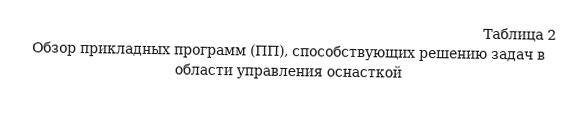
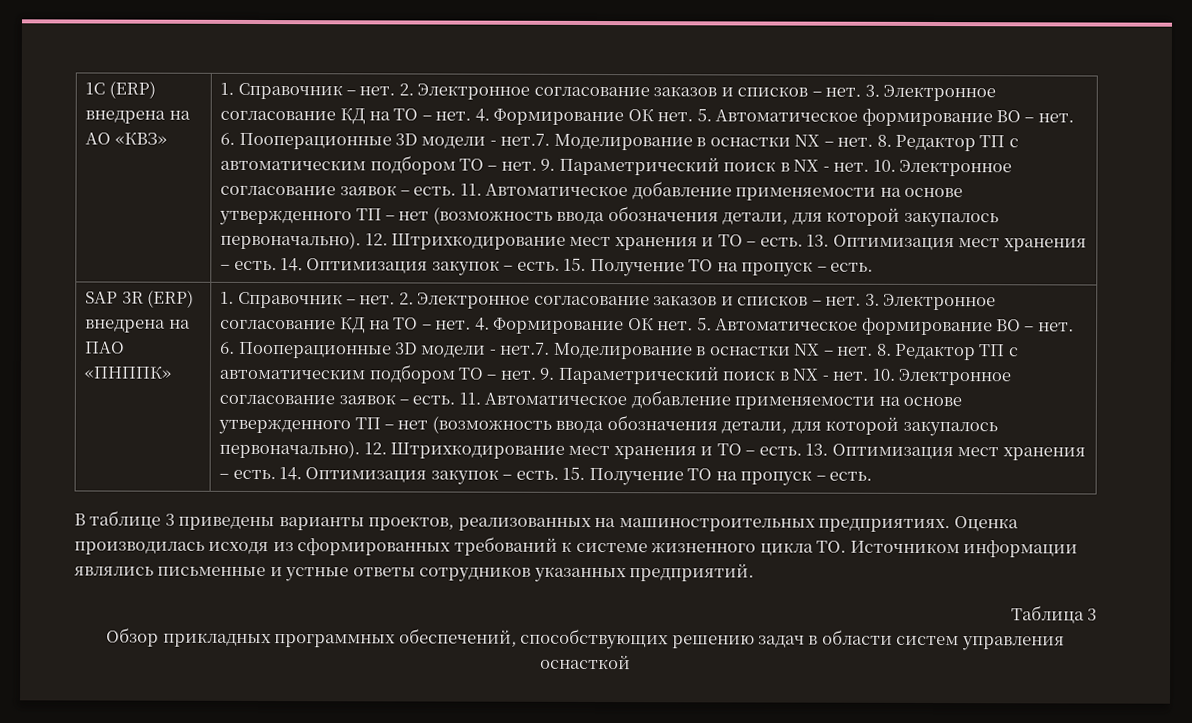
- Таблица 2
+ 1С (ERP) внедрена на АО «КВЗ» | 1. Справочник – нет. 2. Электронное согласование заказов и списков – нет. 3. Электронное согласование КД на ТО – нет. 4. Формирование ОК нет. 5. Автоматическое формирование ВО – нет. 6. Пооперационные 3D модели - нет.7. Моделирование в оснастки NX – нет. 8. Редактор ТП с автоматическим подбором ТО – нет. 9. Параметрический поиск в NX - нет. 10. Электронное согласование заявок – есть. 11. Автоматическое добавление применяемости на основе утвержденного ТП – нет (возможность ввода обозначения детали, для которой закупалось первоначально). 12. Штрихкодирование мест хранения и ТО – есть. 13. Оптимизация мест хранения – есть. 14. Оптимизация закупок – есть. 15. Получение ТО на пропуск – есть.
+ SAP 3R (ERP) внедрена на ПАО «ПНППК» | 1. Справочник – нет. 2. Электронное согласование заказов и списков – нет. 3. Электронное согласование КД на ТО – нет. 4. Формирование ОК нет. 5. Автоматическое формирование ВО – нет. 6. Пооперационные 3D модели - нет.7. Моделирование в оснастки NX – нет. 8. Редактор ТП с автоматическим подбором ТО – нет. 9. Параметрический поиск в NX - нет. 10. Электронное согласование заявок – есть. 11. Автоматическое добавление применяемости на основе утвержденного ТП – нет (возможность ввода обозначения детали, для которой закупалось первоначально). 12. Штрихкодирование мест хранения и ТО – есть. 13. Оптимизация мест хранения – есть. 14. Оптимизация закупок – есть. 15. Получение ТО на пропуск – есть.
+ В таблице 3 приведены варианты проектов, реализованных на машиностроительных предприятиях. Оценка производилась исходя из сформированных требований к системе жизненного цикла ТО. Источником информации являлись письменные и устные ответы сотрудников указанных предприятий.
+ Таблица 3
- Обзор прикладных программ (ПП), способствующих решению задач в области управления оснасткой
+ Обзор прикладных программных обеспечений, способствующих решению задач в области систем управления оснасткой

